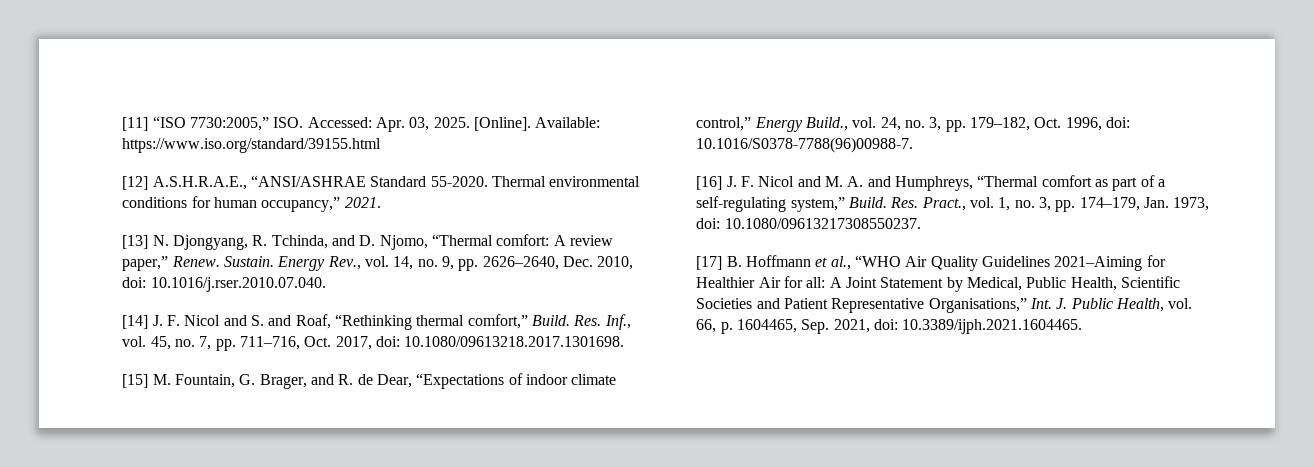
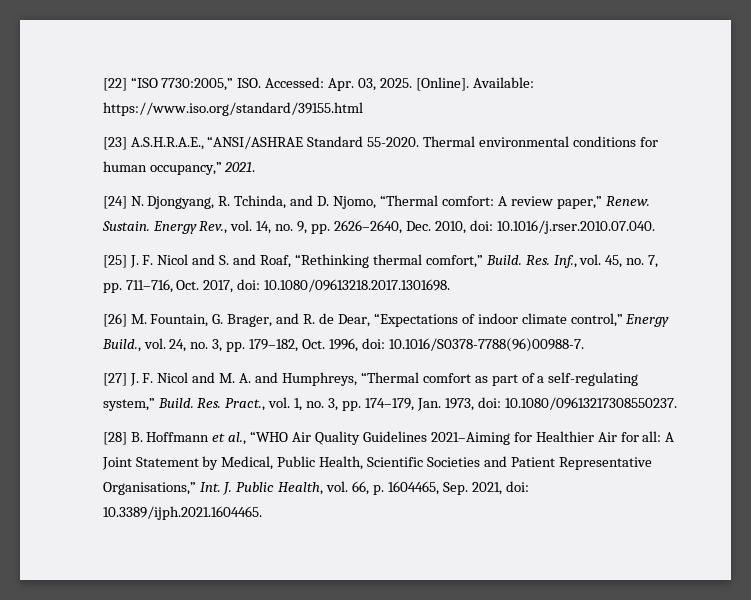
- [11] “ISO 7730:2005,” ISO. Accessed: Apr. 03, 2025.
+ [22] “ISO 7730:2005,” ISO. Accessed: Apr. 03, 2025.
- [12] A.S.H.R.A.E., “ANSI/ASHRAE Standard 55-2020.
+ [23] A.S.H.R.A.E., “ANSI/ASHRAE Standard 55-2020.
- [13] N. Djongyang, R. Tchinda, and D. Njomo, “Thermal comfort: A review paper,” Renew.
+ [24] N. Djongyang, R. Tchinda, and D. Njomo, “Thermal comfort: A review paper,” Renew.
- [14] J. F. Nicol and S. and Roaf, “Rethinking thermal comfort,” Build.
+ [25] J. F. Nicol and S. and Roaf, “Rethinking thermal comfort,” Build.
- [15] M. Fountain, G. Brager, and R. de Dear, “Expectations of indoor climate control,” Energy Build., vol. 24, no. 3, pp. 179–182, Oct. 1996, doi: 10.1016/S0378-7788(96)00988-7.
+ [26] M. Fountain, G. Brager, and R. de Dear, “Expectations of indoor climate control,” Energy Build., vol. 24, no. 3, pp. 179–182, Oct. 1996, doi: 10.1016/S0378-7788(96)00988-7.
- [16] J. F. Nicol and M. A. and Humphreys, “Thermal comfort as part of a self-regulating system,” Build.
+ [27] J. F. Nicol and M. A. and Humphreys, “Thermal comfort as part of a self-regulating system,” Build.
- [17] B. Hoffmann et al., “WHO Air Quality Guidelines 2021–Aiming for Healthier Air for all: A Joint Statement by Medical, Public Health, Scientific Societies and Patient Representative Organisations,” Int. J. Public Health, vol. 66, p. 1604465, Sep. 2021, doi: 10.3389/ijph.2021.1604465.
+ [28] B. Hoffmann et al., “WHO Air Quality Guidelines 2021–Aiming for Healthier Air for all: A Joint Statement by Medical, Public Health, Scientific Societies and Patient Representative Organisations,” Int. J. Public Health, vol. 66, p. 1604465, Sep. 2021, doi: 10.3389/ijph.2021.1604465.

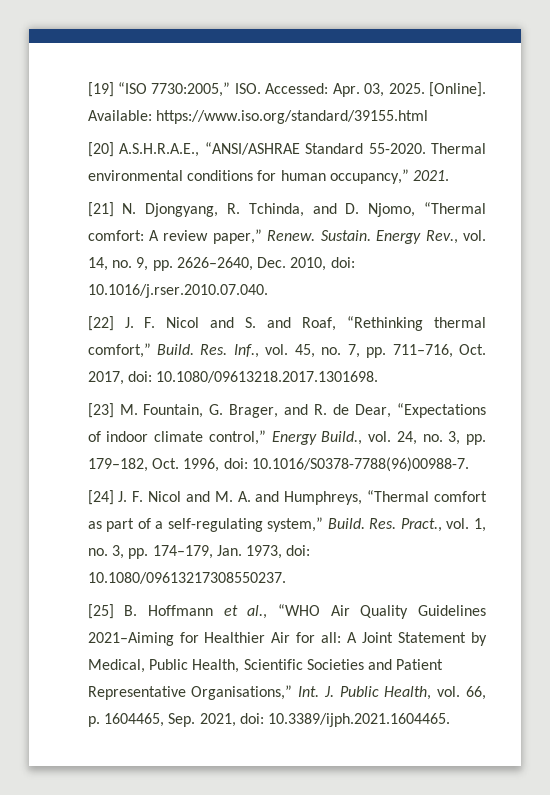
- [22] “ISO 7730:2005,” ISO. Accessed: Apr. 03, 2025.
+ [19] “ISO 7730:2005,” ISO. Accessed: Apr. 03, 2025.
- [23] A.S.H.R.A.E., “ANSI/ASHRAE Standard 55-2020.
+ [20] A.S.H.R.A.E., “ANSI/ASHRAE Standard 55-2020.
- [24] N. Djongyang, R. Tchinda, and D. Njomo, “Thermal comfort: A review paper,” Renew.
+ [21] N. Djongyang, R. Tchinda, and D. Njomo, “Thermal comfort: A review paper,” Renew.
- [25] J. F. Nicol and S. and Roaf, “Rethinking thermal comfort,” Build.
+ [22] J. F. Nicol and S. and Roaf, “Rethinking thermal comfort,” Build.
- [26] M. Fountain, G. Brager, and R. de Dear, “Expectations of indoor climate control,” Energy Build., vol. 24, no. 3, pp. 179–182, Oct. 1996, doi: 10.1016/S0378-7788(96)00988-7.
+ [23] M. Fountain, G. Brager, and R. de Dear, “Expectations of indoor climate control,” Energy Build., vol. 24, no. 3, pp. 179–182, Oct. 1996, doi: 10.1016/S0378-7788(96)00988-7.
- [27] J. F. Nicol and M. A. and Humphreys, “Thermal comfort as part of a self-regulating system,” Build.
+ [24] J. F. Nicol and M. A. and Humphreys, “Thermal comfort as part of a self-regulating system,” Build.
- [28] B. Hoffmann et al., “WHO Air Quality Guidelines 2021–Aiming for Healthier Air for all: A Joint Statement by Medical, Public Health, Scientific Societies and Patient Representative Organisations,” Int. J. Public Health, vol. 66, p. 1604465, Sep. 2021, doi: 10.3389/ijph.2021.1604465.
+ [25] B. Hoffmann et al., “WHO Air Quality Guidelines 2021–Aiming for Healthier Air for all: A Joint Statement by Medical, Public Health, Scientific Societies and Patient Representative Organisations,” Int. J. Public Health, vol. 66, p. 1604465, Sep. 2021, doi: 10.3389/ijph.2021.1604465.

